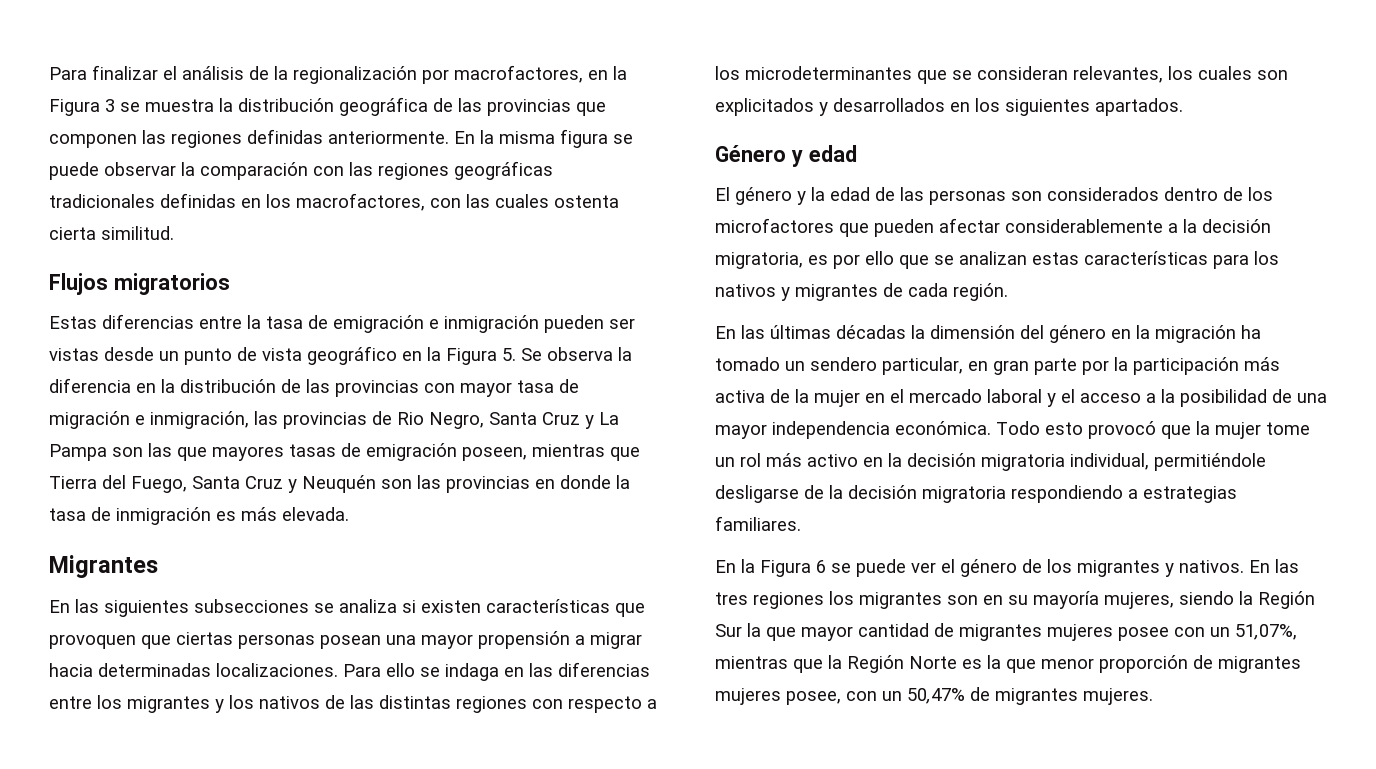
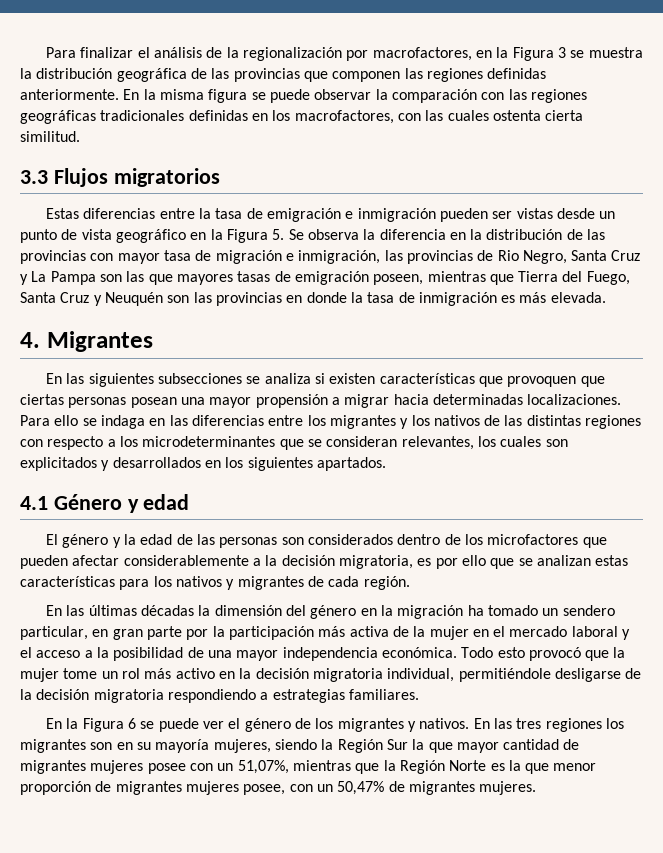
- Flujos migratorios
+ 3.3 Flujos migratorios
- Migrantes
+ 4. Migrantes
- Género y edad
+ 4.1 Género y edad

